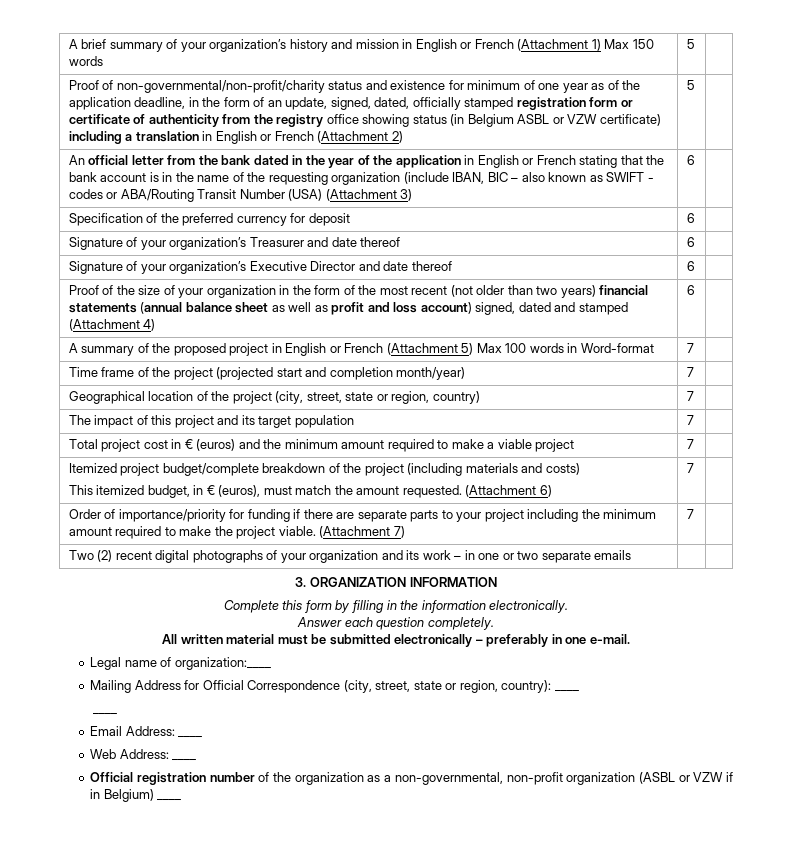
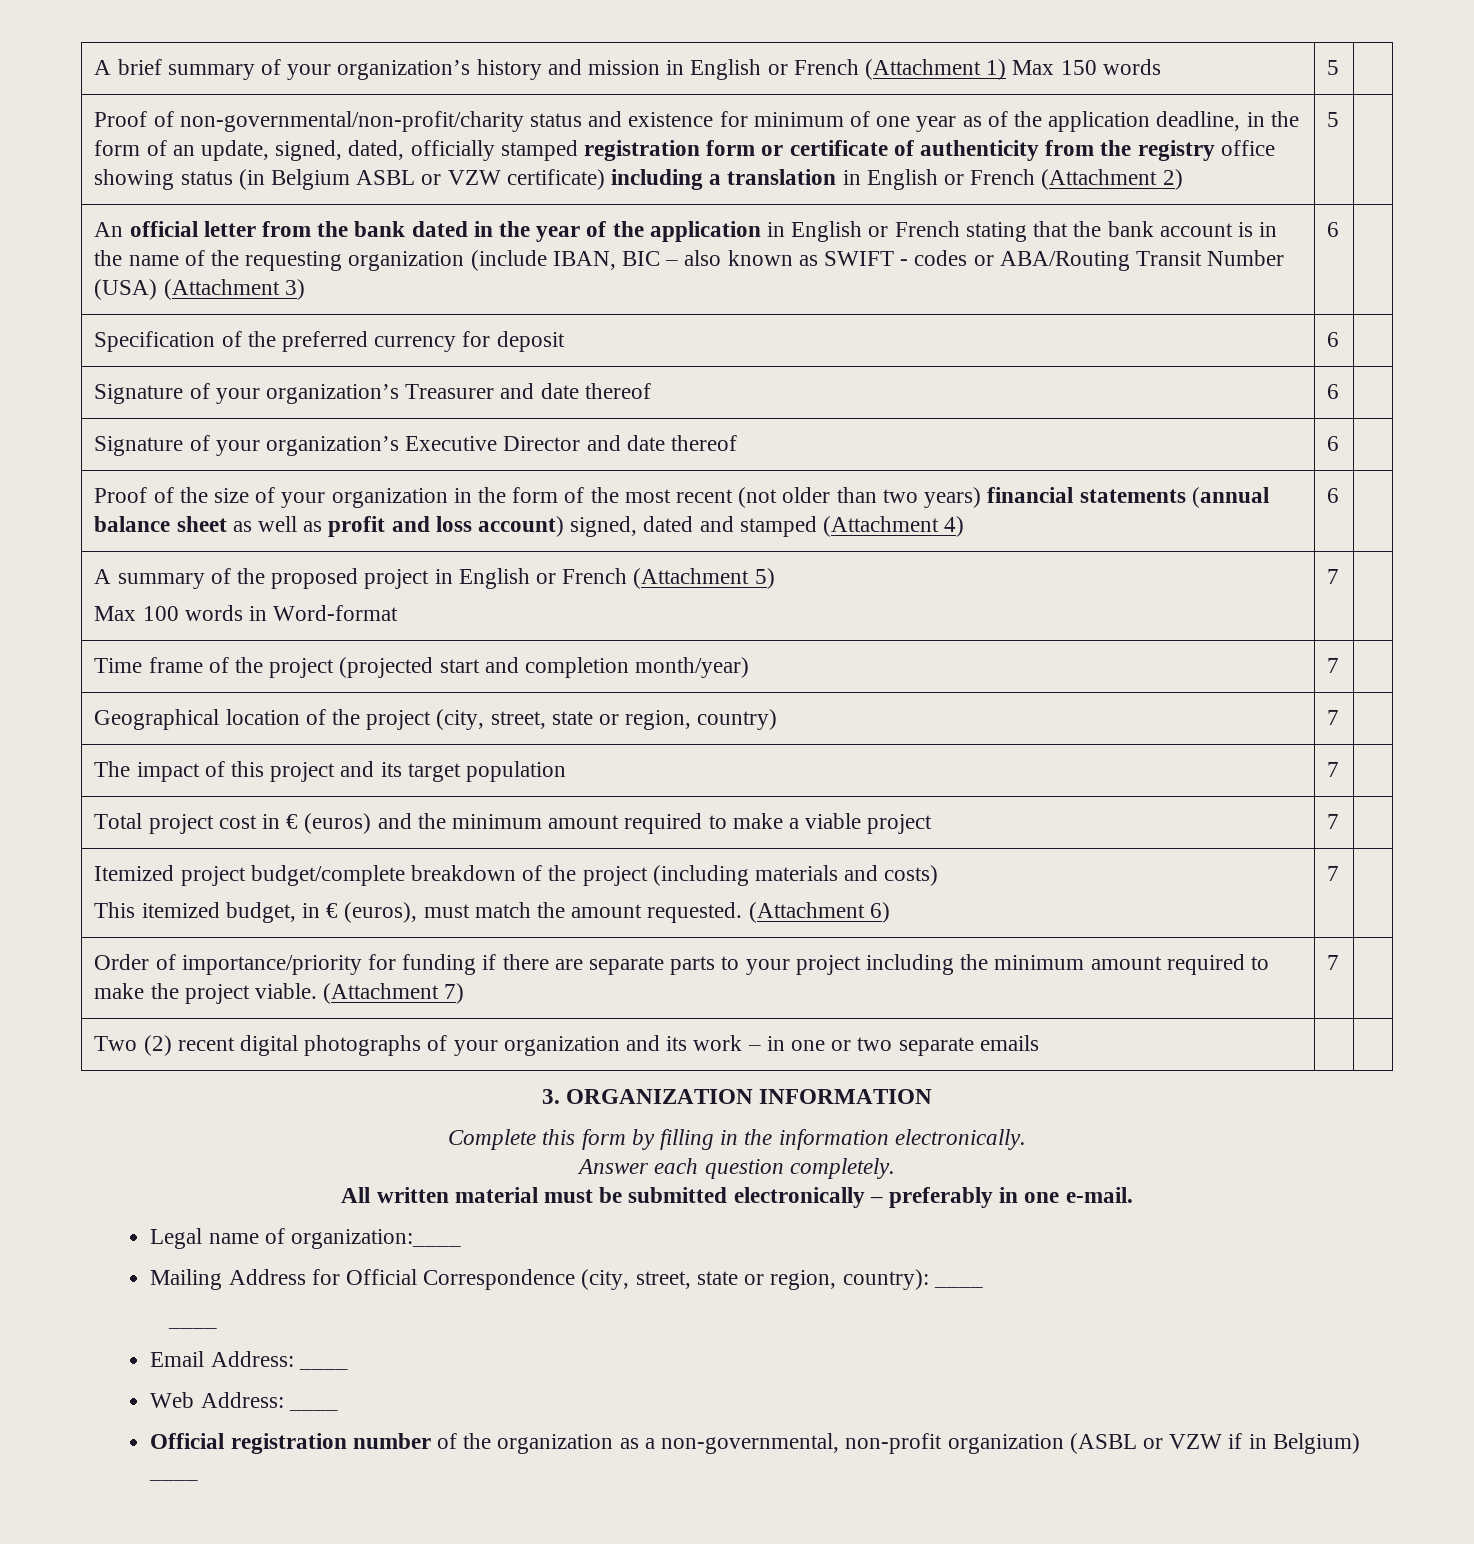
- A summary of the proposed project in English or French (Attachment 5) Max 100 words in Word-format | 7 |
+ A summary of the proposed project in English or French (Attachment 5)
+ Max 100 words in Word-format | 7 |

